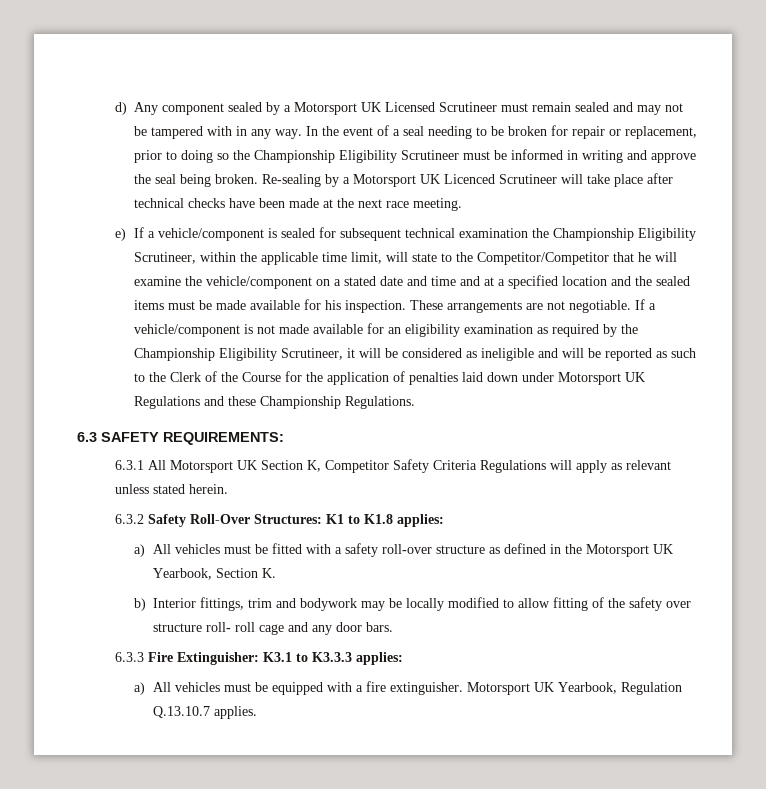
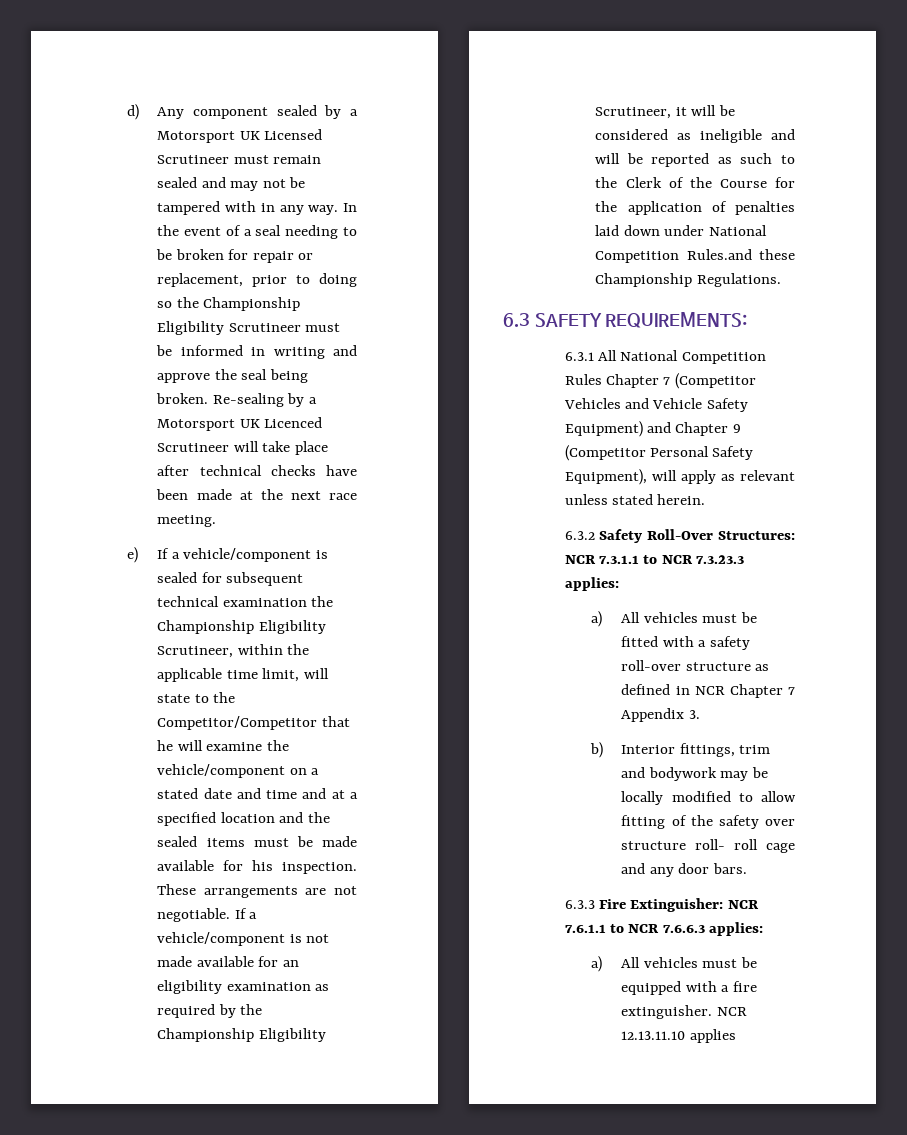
- If a vehicle/component is not made available for an eligibility examination as required by the Championship Eligibility Scrutineer, it will be considered as ineligible and will be reported as such to the Clerk of the Course for the application of penalties laid down under Motorsport UK Regulations and these Championship Regulations.
+ If a vehicle/component is not made available for an eligibility examination as required by the Championship Eligibility Scrutineer, it will be considered as ineligible and will be reported as such to the Clerk of the Course for the application of penalties laid down under National Competition Rules.and these Championship Regulations.
- 6.3.1 All Motorsport UK Section K, Competitor Safety Criteria Regulations will apply as relevant unless stated herein.
+ 6.3.1 All National Competition Rules Chapter 7 (Competitor Vehicles and Vehicle Safety Equipment) and Chapter 9 (Competitor Personal Safety Equipment), will apply as relevant unless stated herein.
- 6.3.2 Safety Roll-Over Structures: K1 to K1.8 applies:
+ 6.3.2 Safety Roll-Over Structures: NCR 7.3.1.1 to NCR 7.3.23.3 applies:
- a) All vehicles must be fitted with a safety roll-over structure as defined in the Motorsport UK Yearbook, Section K.
+ a) All vehicles must be fitted with a safety roll-over structure as defined in NCR Chapter 7 Appendix 3.
- 6.3.3 Fire Extinguisher: K3.1 to K3.3.3 applies:
+ 6.3.3 Fire Extinguisher: NCR 7.6.1.1 to NCR 7.6.6.3 applies:
- Motorsport UK Yearbook, Regulation Q.13.10.7 applies.
+ NCR 12.13.11.10 applies

